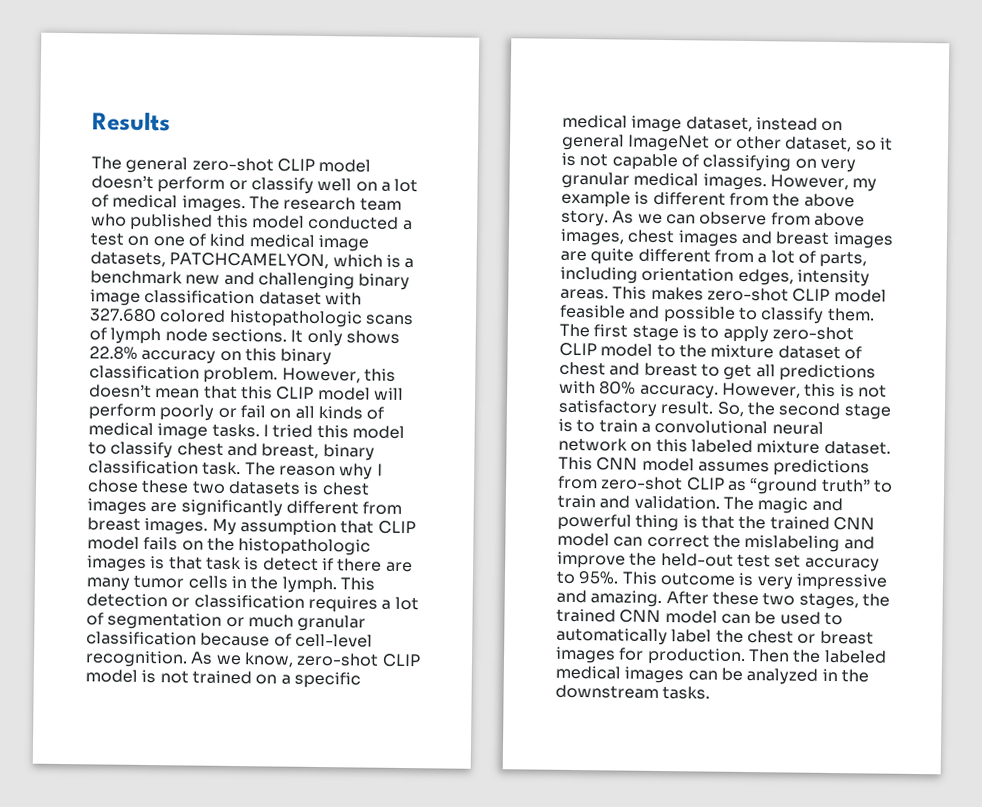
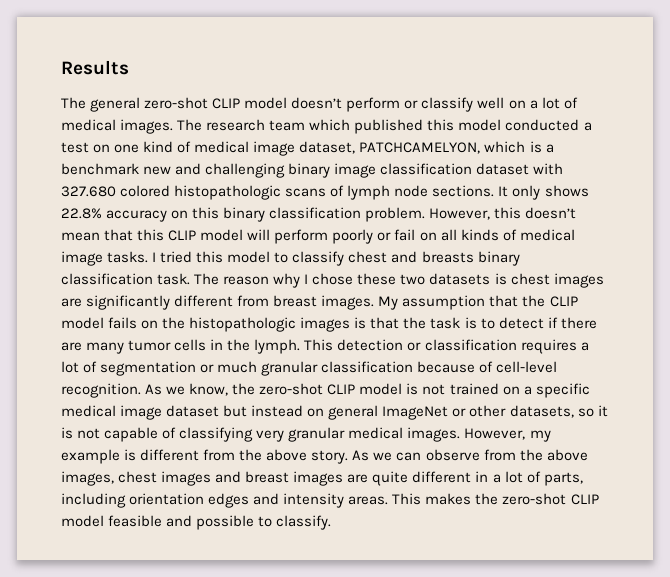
- The research team who published this model conducted a test on one of kind medical image datasets, PATCHCAMELYON, which is a benchmark new and challenging binary image classification dataset with 327.680 colored histopathologic scans of lymph node sections.
+ The research team which published this model conducted a test on one kind of medical image dataset, PATCHCAMELYON, which is a benchmark new and challenging binary image classification dataset with 327.680 colored histopathologic scans of lymph node sections.
- I tried this model to classify chest and breast, binary classification task.
+ I tried this model to classify chest and breasts binary classification task.
- My assumption that CLIP model fails on the histopathologic images is that task is detect if there are many tumor cells in the lymph.
+ My assumption that the CLIP model fails on the histopathologic images is that the task is to detect if there are many tumor cells in the lymph.
- As we know, zero-shot CLIP model is not trained on a specific medical image dataset, instead on general ImageNet or other dataset, so it is not capable of classifying on very granular medical images.
+ As we know, the zero-shot CLIP model is not trained on a specific medical image dataset but instead on general ImageNet or other datasets, so it is not capable of classifying very granular medical images.
- As we can observe from above images, chest images and breast images are quite different from a lot of parts, including orientation edges, intensity areas.
+ As we can observe from the above images, chest images and breast images are quite different in a lot of parts, including orientation edges and intensity areas.
- This makes zero-shot CLIP model feasible and possible to classify them. The first stage is to apply zero-shot CLIP model to the mixture dataset of chest and breast to get all predictions with 80% accuracy. However, this is not satisfactory result. So, the second stage is to train a convolutional neural network on this labeled mixture dataset. This CNN model assumes predictions from zero-shot CLIP as “ground truth” to train and validation. The magic and powerful thing is that the trained CNN model can correct the mislabeling and improve the held-out test set accuracy to 95%. This outcome is very impressive and amazing. After these two stages, the trained CNN model can be used to automatically label the chest or breast images for production. Then the labeled medical images can be analyzed in the downstream tasks.
+ This makes the zero-shot CLIP model feasible and possible to classify.

